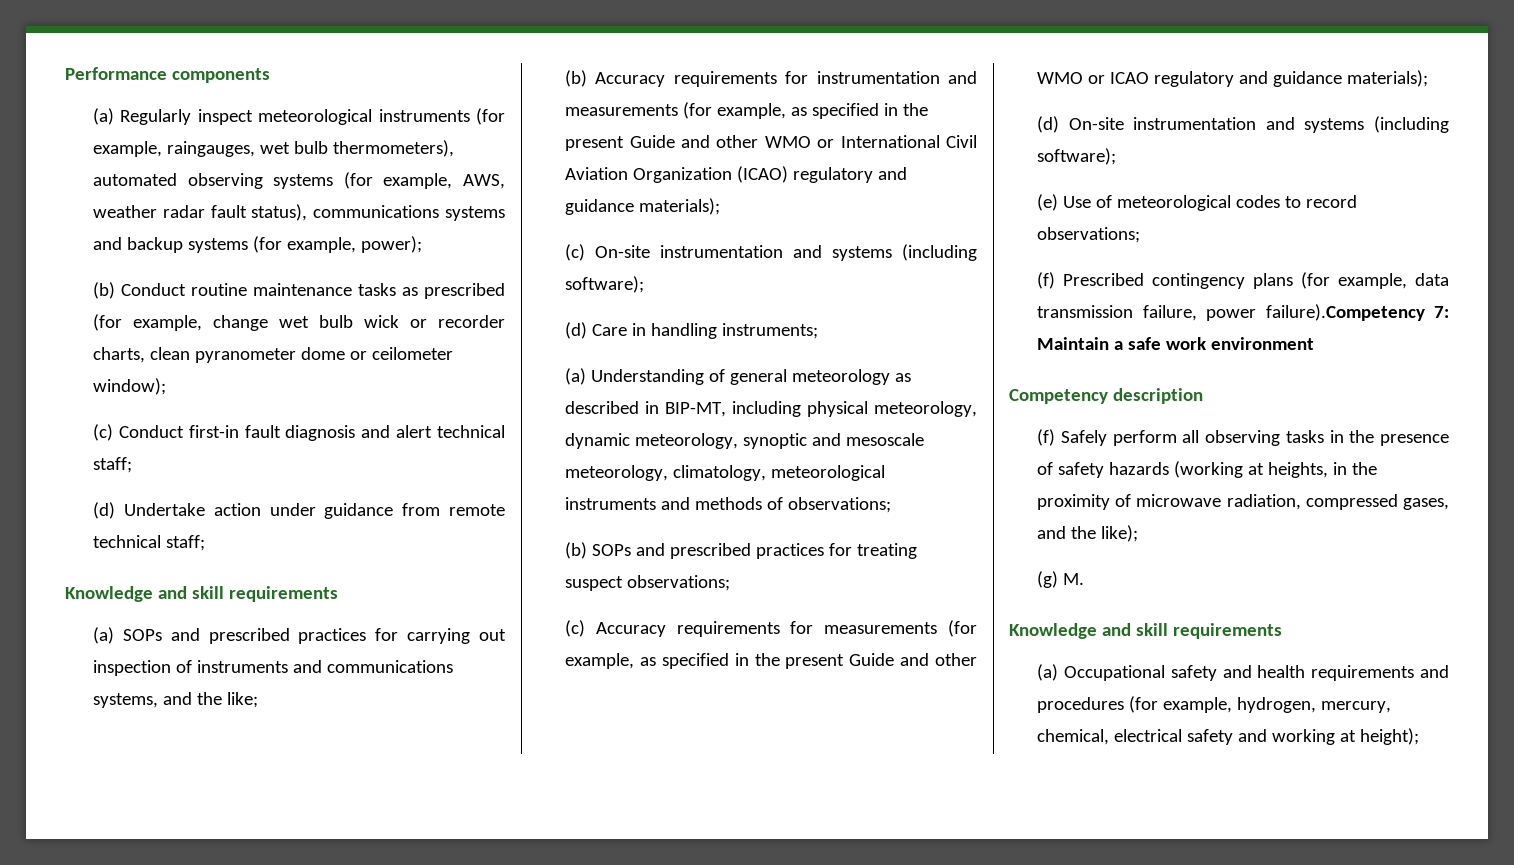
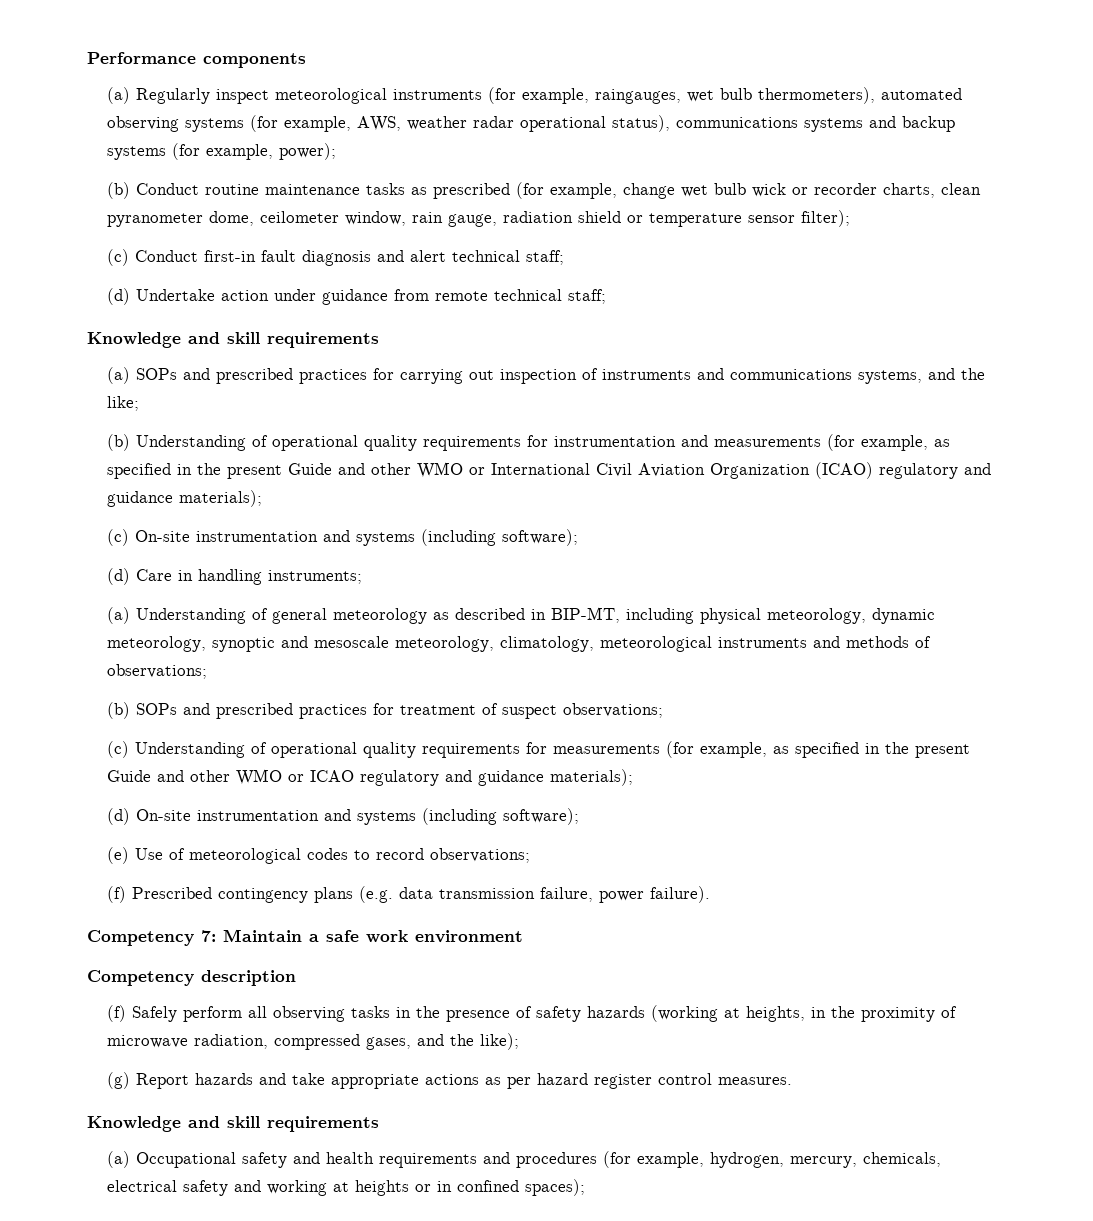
- (a) Regularly inspect meteorological instruments (for example, raingauges, wet bulb thermometers), automated observing systems (for example, AWS, weather radar fault status), communications systems and backup systems (for example, power);
+ (a) Regularly inspect meteorological instruments (for example, raingauges, wet bulb thermometers), automated observing systems (for example, AWS, weather radar operational status), communications systems and backup systems (for example, power);
- (b) Conduct routine maintenance tasks as prescribed (for example, change wet bulb wick or recorder charts, clean pyranometer dome or ceilometer window);
+ (b) Conduct routine maintenance tasks as prescribed (for example, change wet bulb wick or recorder charts, clean pyranometer dome, ceilometer window, rain gauge, radiation shield or temperature sensor filter);
- (b) Accuracy requirements for instrumentation and measurements (for example, as specified in the present Guide and other WMO or International Civil Aviation Organization (ICAO) regulatory and guidance materials);
+ (b) Understanding of operational quality requirements for instrumentation and measurements (for example, as specified in the present Guide and other WMO or International Civil Aviation Organization (ICAO) regulatory and guidance materials);
- (b) SOPs and prescribed practices for treating suspect observations;
+ (b) SOPs and prescribed practices for treatment of suspect observations;
- (c) Accuracy requirements for measurements (for example, as specified in the present Guide and other WMO or ICAO regulatory and guidance materials);
+ (c) Understanding of operational quality requirements for measurements (for example, as specified in the present Guide and other WMO or ICAO regulatory and guidance materials);
- (f) Prescribed contingency plans (for example, data transmission failure, power failure).Competency 7: Maintain a safe work environment
+ (f) Prescribed contingency plans (e.g. data transmission failure, power failure).
+ Competency 7: Maintain a safe work environment
- (g) M.
+ (g) Report hazards and take appropriate actions as per hazard register control measures.
- (a) Occupational safety and health requirements and procedures (for example, hydrogen, mercury, chemical, electrical safety and working at height);
+ (a) Occupational safety and health requirements and procedures (for example, hydrogen, mercury, chemicals, electrical safety and working at heights or in confined spaces);

